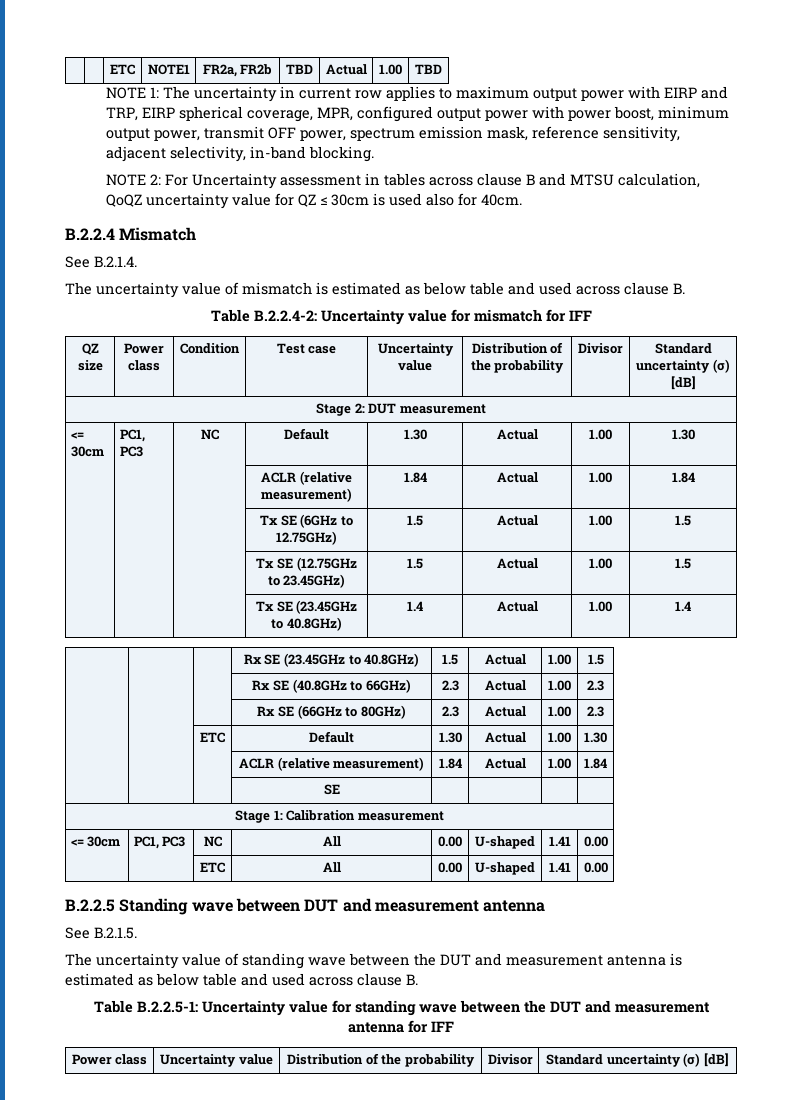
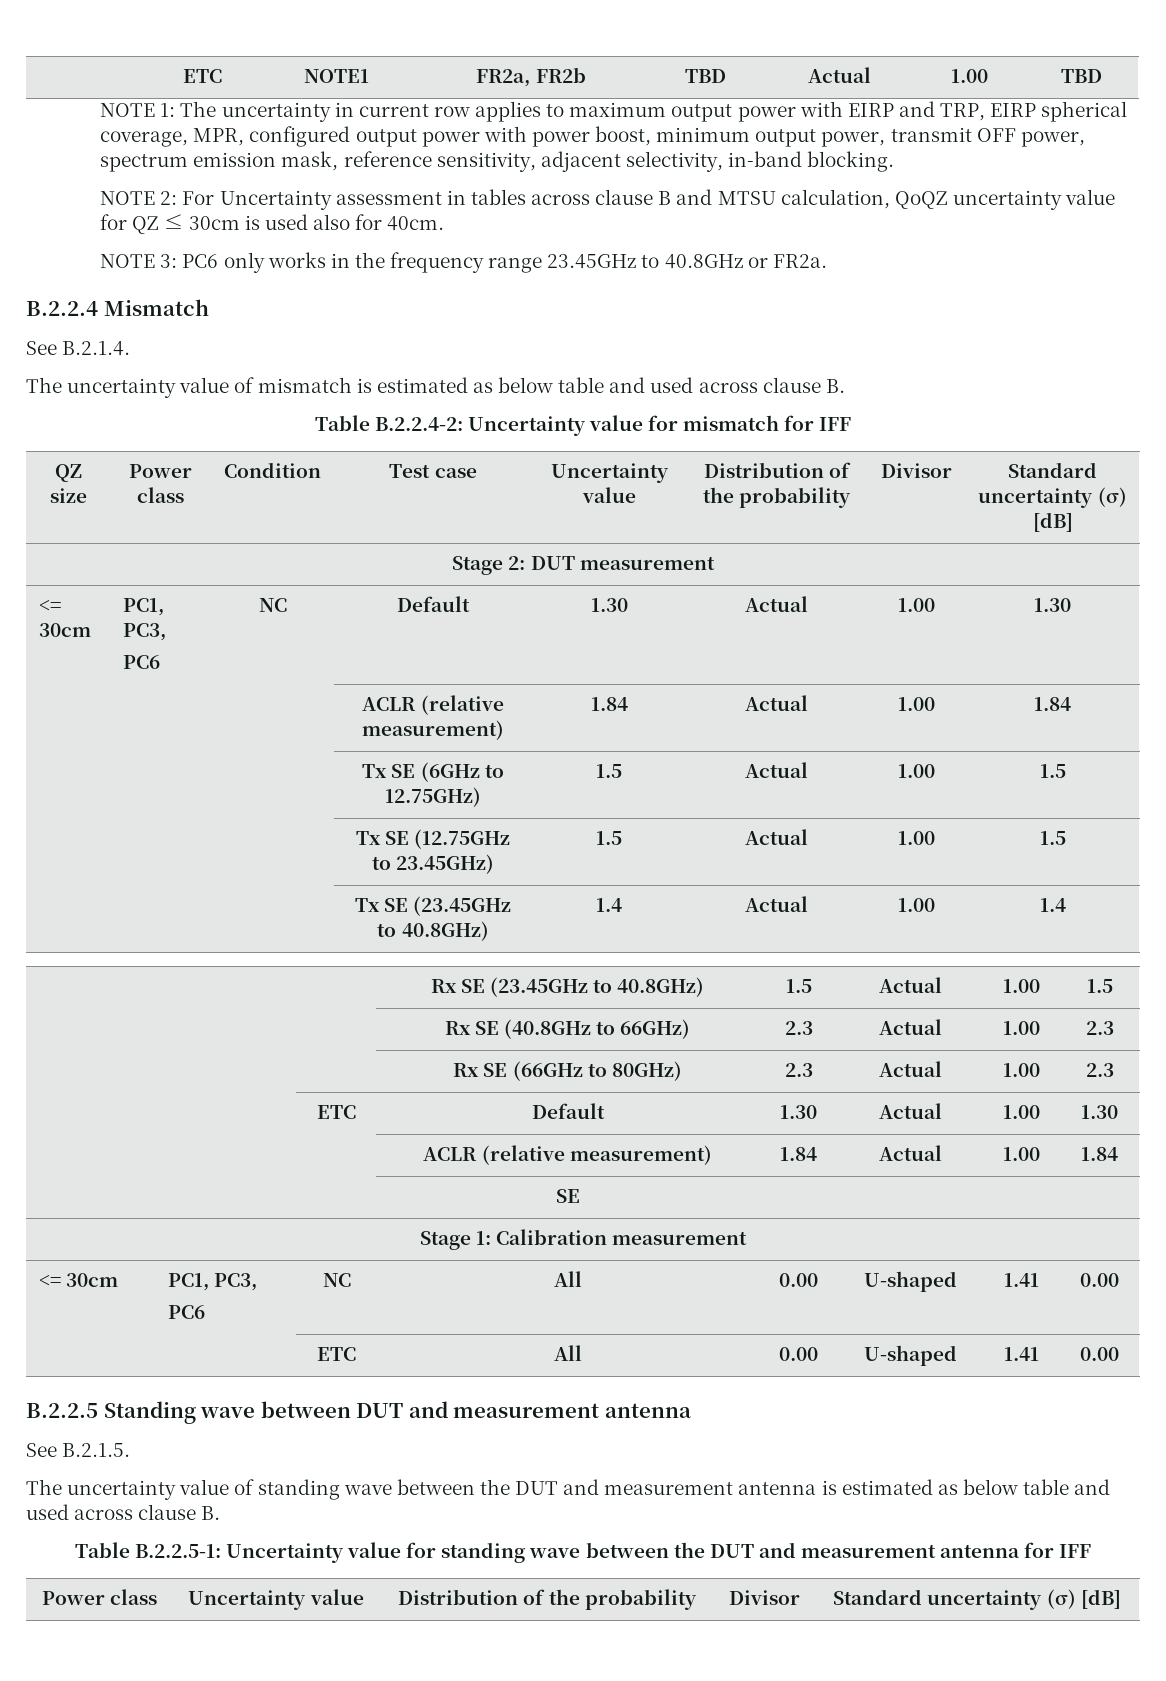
+ NOTE 3: PC6 only works in the frequency range 23.45GHz to 40.8GHz or FR2a.
  Stage 2: DUT measurement
- <= 30cm | PC1, PC3 | NC | Default | 1.30 | Actual | 1.00 | 1.30
+ <= 30cm | PC1, PC3,
+ PC6 | NC | Default | 1.30 | Actual | 1.00 | 1.30
  Stage 1: Calibration measurement
- <= 30cm | PC1, PC3 | NC | All | 0.00 | U-shaped | 1.41 | 0.00
+ <= 30cm | PC1, PC3,
+ PC6 | NC | All | 0.00 | U-shaped | 1.41 | 0.00

